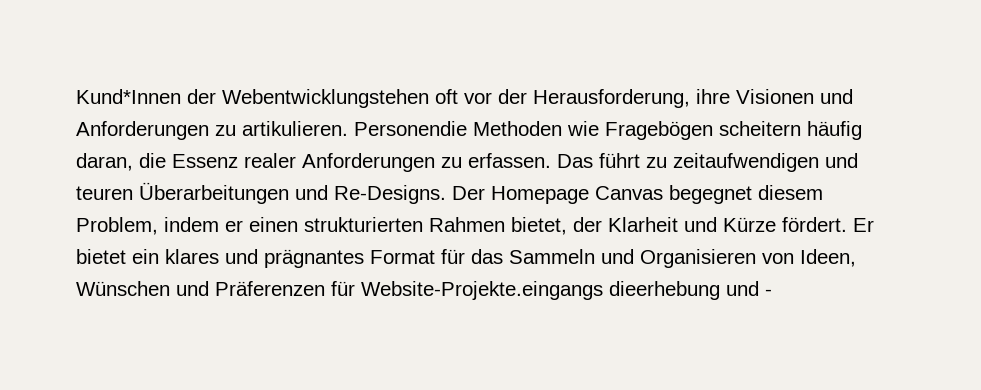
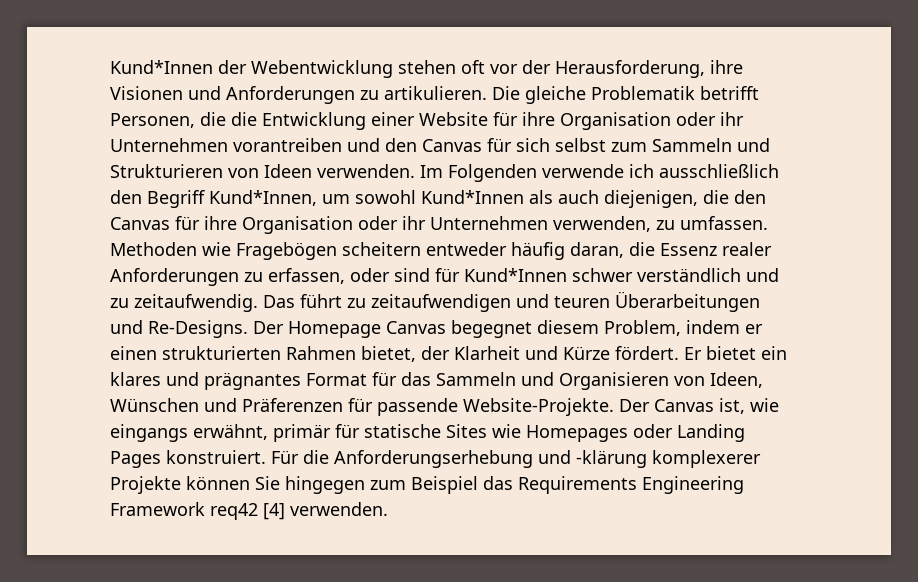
- Kund*Innen der Webentwicklungstehen oft vor der Herausforderung, ihre Visionen und Anforderungen zu artikulieren.
+ Kund*Innen der Webentwicklung stehen oft vor der Herausforderung, ihre Visionen und Anforderungen zu artikulieren.
- Personendie Methoden wie Fragebögen scheitern häufig daran, die Essenz realer Anforderungen zu erfassen.
+ Die gleiche Problematik betrifft Personen, die die Entwicklung einer Website für ihre Organisation oder ihr Unternehmen vorantreiben und den Canvas für sich selbst zum Sammeln und Strukturieren von Ideen verwenden. Im Folgenden verwende ich ausschließlich den Begriff Kund*Innen, um sowohl Kund*Innen als auch diejenigen, die den Canvas für ihre Organisation oder ihr Unternehmen verwenden, zu umfassen. Methoden wie Fragebögen scheitern entweder häufig daran, die Essenz realer Anforderungen zu erfassen, oder sind für Kund*Innen schwer verständlich und zu zeitaufwendig.
- Er bietet ein klares und prägnantes Format für das Sammeln und Organisieren von Ideen, Wünschen und Präferenzen für Website-Projekte.eingangs dieerhebung und -
+ Er bietet ein klares und prägnantes Format für das Sammeln und Organisieren von Ideen, Wünschen und Präferenzen für passende Website-Projekte. Der Canvas ist, wie eingangs erwähnt, primär für statische Sites wie Homepages oder Landing Pages konstruiert. Für die Anforderungserhebung und -klärung komplexerer Projekte können Sie hingegen zum Beispiel das Requirements Engineering Framework req42 [4] verwenden.

